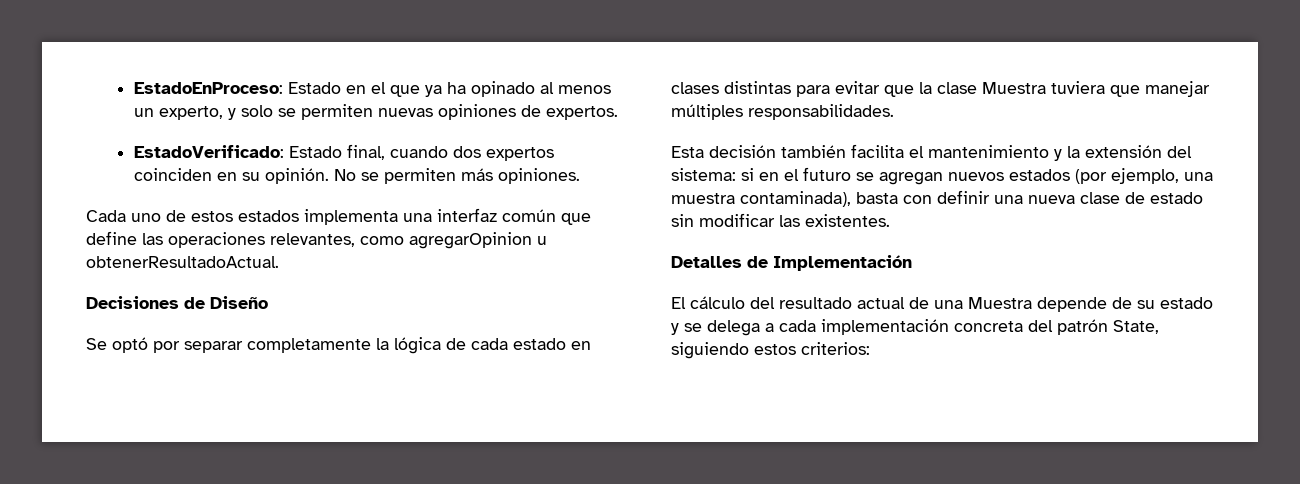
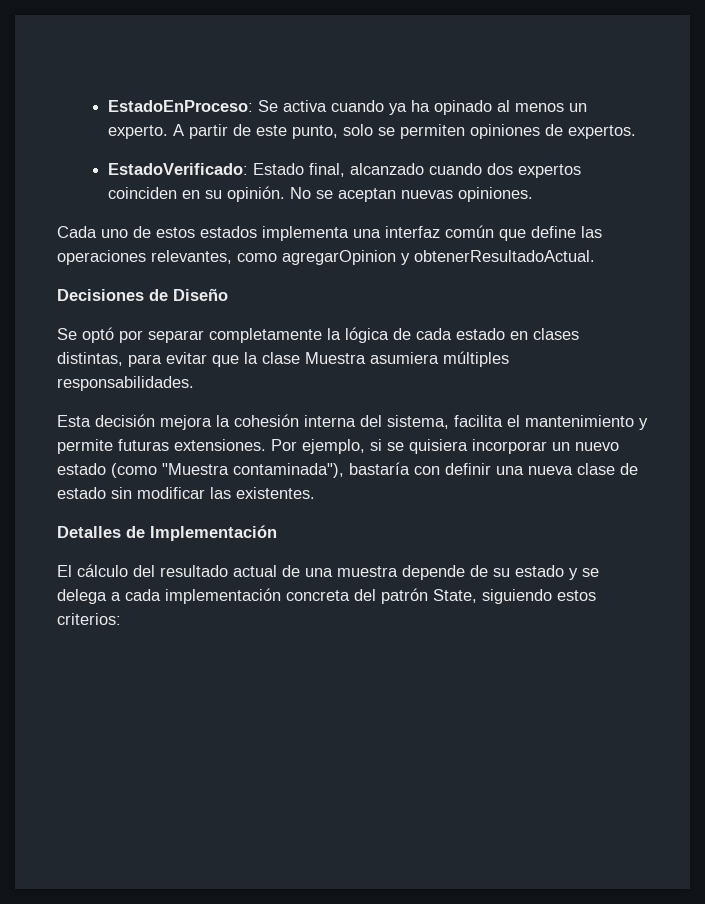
- EstadoEnProceso: Estado en el que ya ha opinado al menos un experto, y solo se permiten nuevas opiniones de expertos.
+ EstadoEnProceso: Se activa cuando ya ha opinado al menos un experto. A partir de este punto, solo se permiten opiniones de expertos.
- EstadoVerificado: Estado final, cuando dos expertos coinciden en su opinión.
+ EstadoVerificado: Estado final, alcanzado cuando dos expertos coinciden en su opinión.
- No se permiten más opiniones.
+ No se aceptan nuevas opiniones.
- Cada uno de estos estados implementa una interfaz común que define las operaciones relevantes, como agregarOpinion u obtenerResultadoActual.
+ Cada uno de estos estados implementa una interfaz común que define las operaciones relevantes, como agregarOpinion y obtenerResultadoActual.
- Se optó por separar completamente la lógica de cada estado en clases distintas para evitar que la clase Muestra tuviera que manejar múltiples responsabilidades.
+ Se optó por separar completamente la lógica de cada estado en clases distintas, para evitar que la clase Muestra asumiera múltiples responsabilidades.
- Esta decisión también facilita el mantenimiento y la extensión del sistema: si en el futuro se agregan nuevos estados (por ejemplo, una muestra contaminada), basta con definir una nueva clase de estado sin modificar las existentes.
+ Esta decisión mejora la cohesión interna del sistema, facilita el mantenimiento y permite futuras extensiones. Por ejemplo, si se quisiera incorporar un nuevo estado (como "Muestra contaminada"), bastaría con definir una nueva clase de estado sin modificar las existentes.
- El cálculo del resultado actual de una Muestra depende de su estado y se delega a cada implementación concreta del patrón State, siguiendo estos criterios:
+ El cálculo del resultado actual de una muestra depende de su estado y se delega a cada implementación concreta del patrón State, siguiendo estos criterios:

